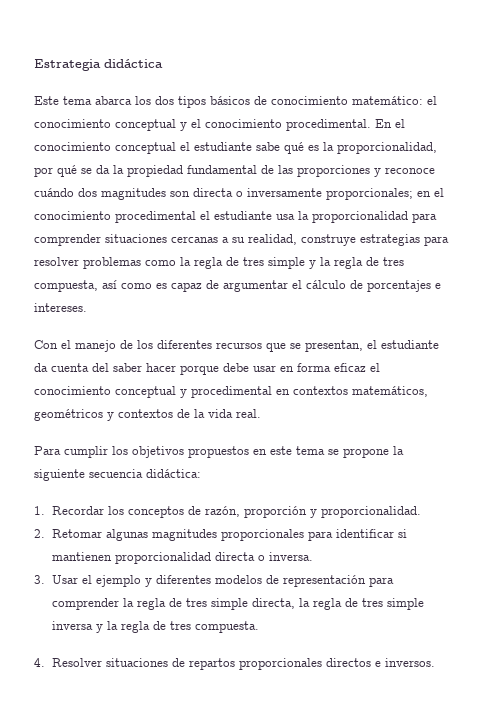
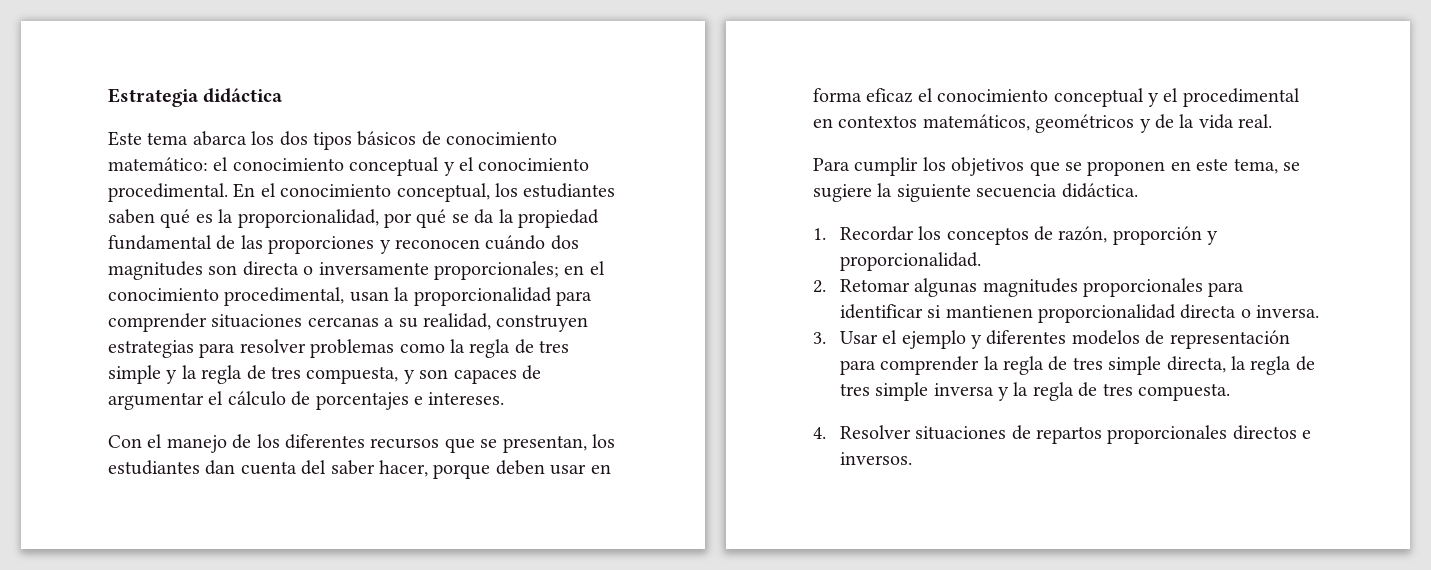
- En el conocimiento conceptual el estudiante sabe qué es la proporcionalidad, por qué se da la propiedad fundamental de las proporciones y reconoce cuándo dos magnitudes son directa o inversamente proporcionales;
+ En el conocimiento conceptual, los estudiantes saben qué es la proporcionalidad, por qué se da la propiedad fundamental de las proporciones y reconocen cuándo dos magnitudes son directa o inversamente proporcionales;
- en el conocimiento procedimental el estudiante usa la proporcionalidad para comprender situaciones cercanas a su realidad, construye estrategias para resolver problemas como la regla de tres simple y la regla de tres compuesta, así como es capaz de argumentar el cálculo de porcentajes e intereses.
+ en el conocimiento procedimental, usan la proporcionalidad para comprender situaciones cercanas a su realidad, construyen estrategias para resolver problemas como la regla de tres simple y la regla de tres compuesta, y son capaces de argumentar el cálculo de porcentajes e intereses.
- Con el manejo de los diferentes recursos que se presentan, el estudiante da cuenta del saber hacer porque debe usar en forma eficaz el conocimiento conceptual y procedimental en contextos matemáticos, geométricos y contextos de la vida real.
+ Con el manejo de los diferentes recursos que se presentan, los estudiantes dan cuenta del saber hacer, porque deben usar en forma eficaz el conocimiento conceptual y el procedimental en contextos matemáticos, geométricos y de la vida real.
- Para cumplir los objetivos propuestos en este tema se propone la siguiente secuencia didáctica:
+ Para cumplir los objetivos que se proponen en este tema, se sugiere la siguiente secuencia didáctica.

